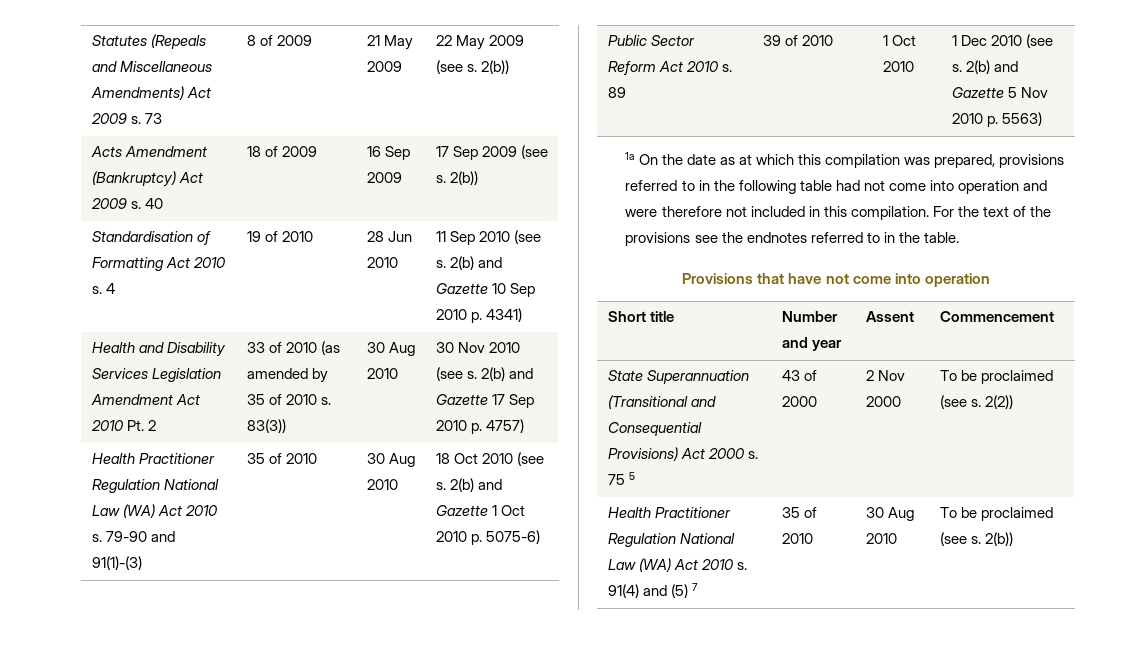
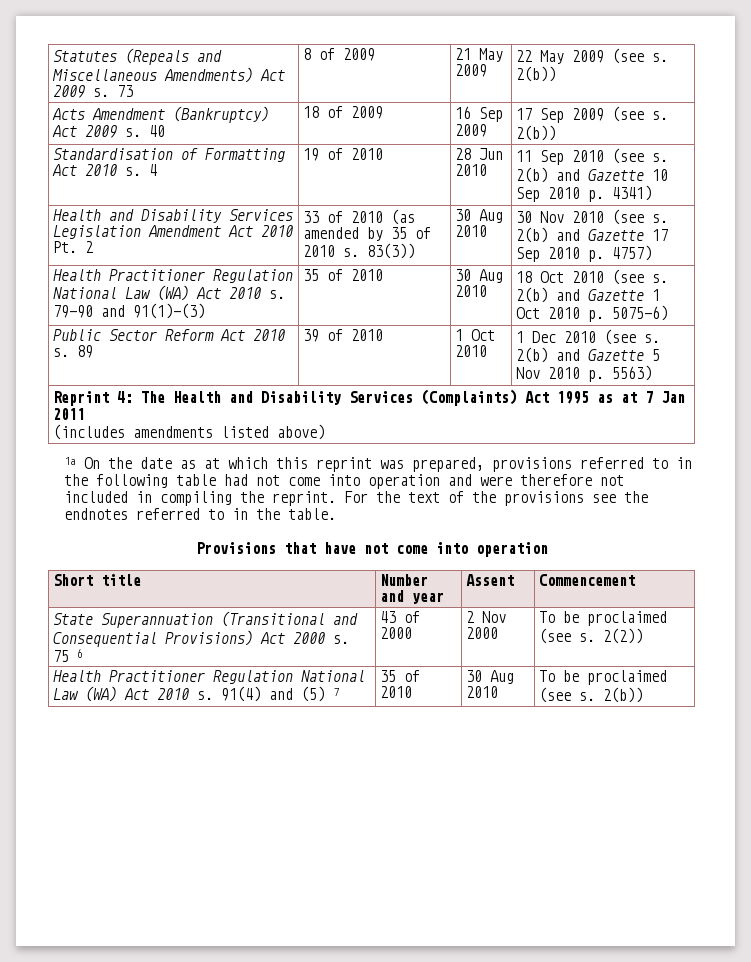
+ Reprint 4: The Health and Disability Services (Complaints) Act 1995 as at 7 Jan 2011
+ (includes amendments listed above)
- 1a On the date as at which this compilation was prepared, provisions referred to in the following table had not come into operation and were therefore not included in this compilation.
+ 1a On the date as at which this reprint was prepared, provisions referred to in the following table had not come into operation and were therefore not included in compiling the reprint.
- State Superannuation (Transitional and Consequential Provisions) Act 2000 s. 75 5 | 43 of 2000 | 2 Nov 2000 | To be proclaimed (see s. 2(2))
+ State Superannuation (Transitional and Consequential Provisions) Act 2000 s. 75 6 | 43 of 2000 | 2 Nov 2000 | To be proclaimed (see s. 2(2))

